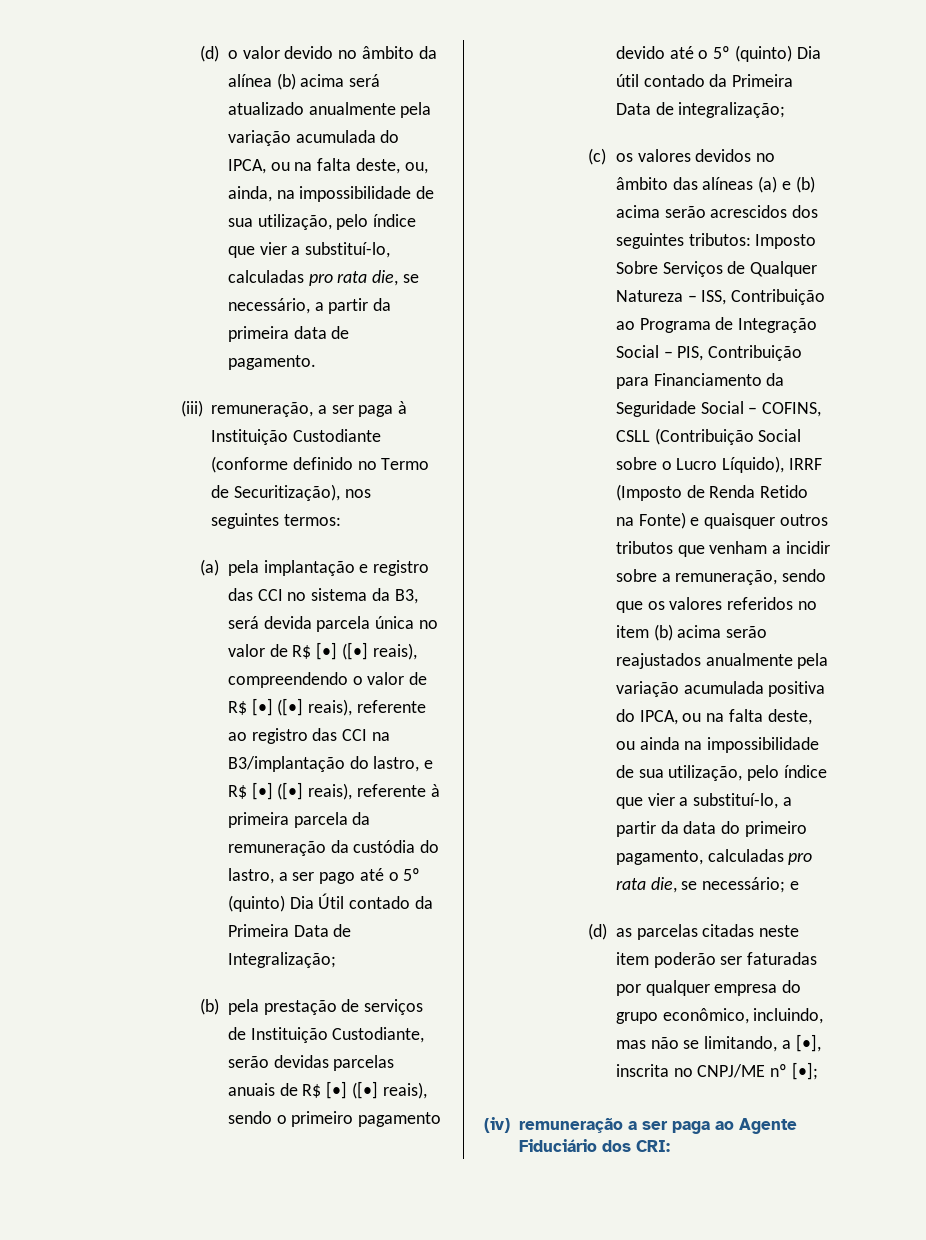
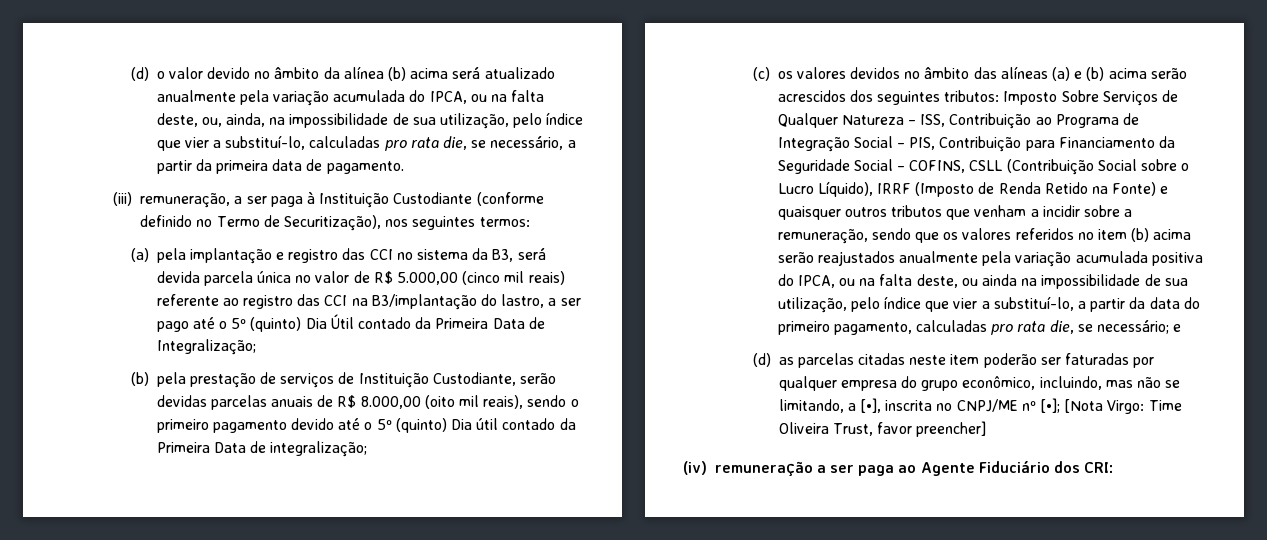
- (a) pela implantação e registro das CCI no sistema da B3, será devida parcela única no valor de R$ [•] ([•] reais), compreendendo o valor de R$ [•] ([•] reais), referente ao registro das CCI na B3/implantação do lastro, e R$ [•] ([•] reais), referente à primeira parcela da remuneração da custódia do lastro, a ser pago até o 5º (quinto) Dia Útil contado da Primeira Data de Integralização;
+ (a) pela implantação e registro das CCI no sistema da B3, será devida parcela única no valor de R$ 5.000,00 (cinco mil reais) referente ao registro das CCI na B3/implantação do lastro, a ser pago até o 5º (quinto) Dia Útil contado da Primeira Data de Integralização;
- (b) pela prestação de serviços de Instituição Custodiante, serão devidas parcelas anuais de R$ [•] ([•] reais), sendo o primeiro pagamento devido até o 5º (quinto) Dia útil contado da Primeira Data de integralização;
+ (b) pela prestação de serviços de Instituição Custodiante, serão devidas parcelas anuais de R$ 8.000,00 (oito mil reais), sendo o primeiro pagamento devido até o 5º (quinto) Dia útil contado da Primeira Data de integralização;
- (d) as parcelas citadas neste item poderão ser faturadas por qualquer empresa do grupo econômico, incluindo, mas não se limitando, a [•], inscrita no CNPJ/ME nº [•];
+ (d) as parcelas citadas neste item poderão ser faturadas por qualquer empresa do grupo econômico, incluindo, mas não se limitando, a [•], inscrita no CNPJ/ME nº [•]; [Nota Virgo: Time Oliveira Trust, favor preencher]

